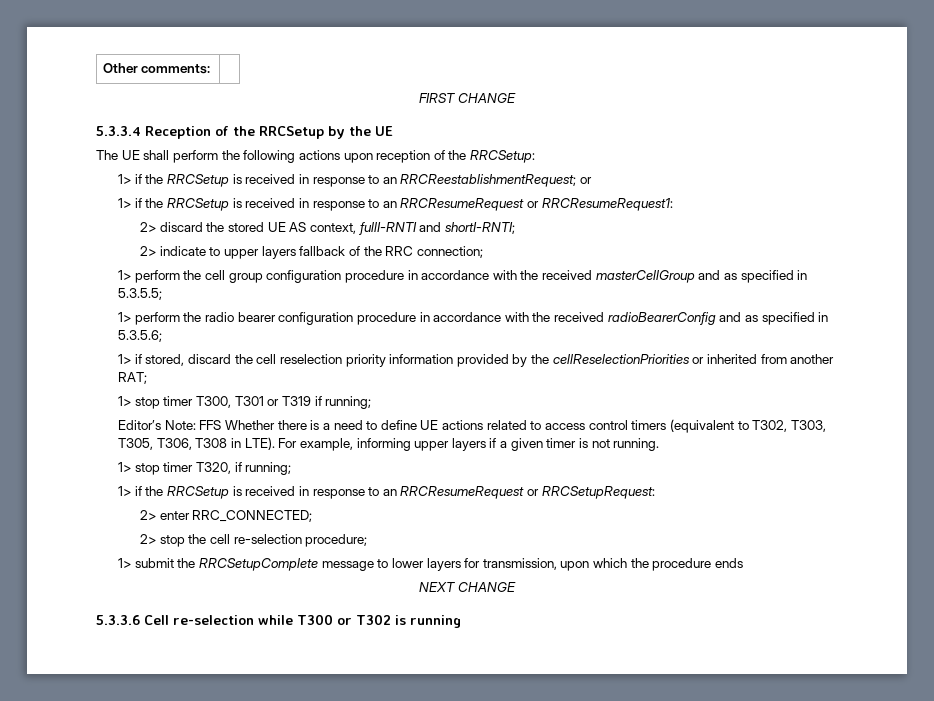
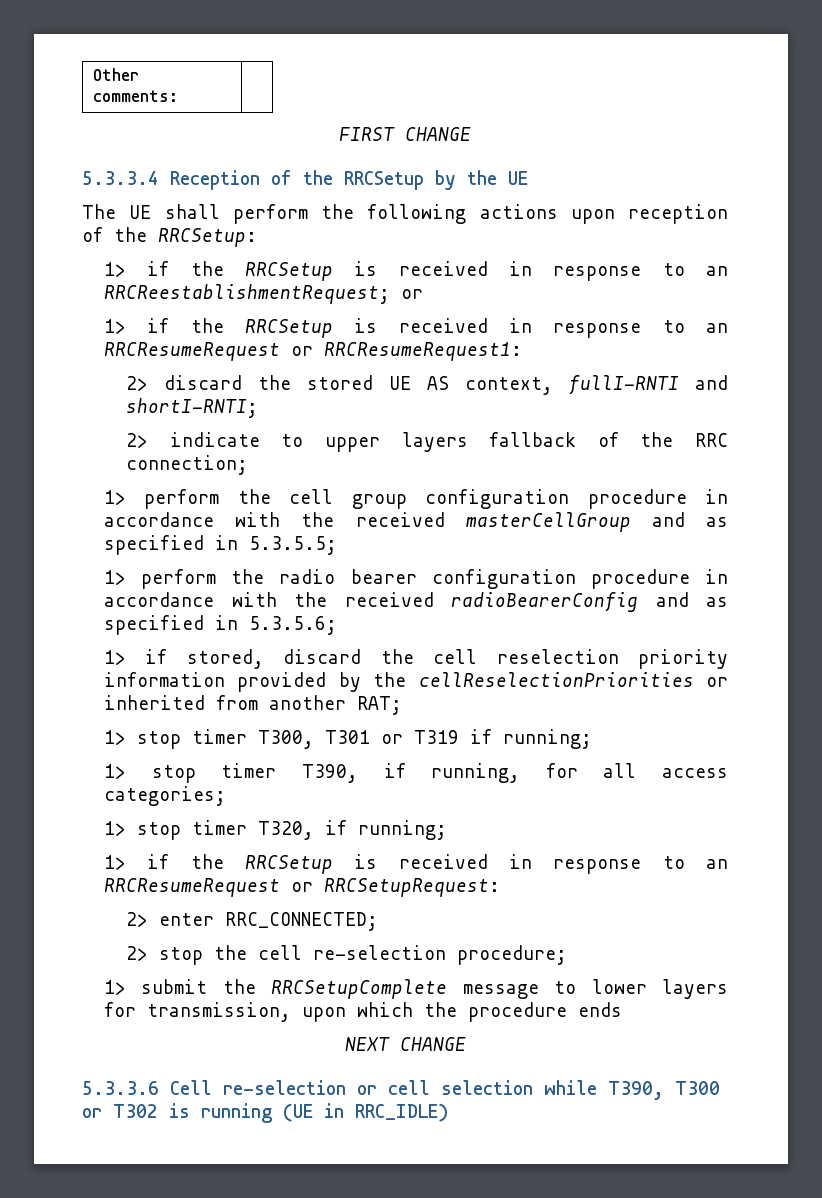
- Editor’s Note: FFS Whether there is a need to define UE actions related to access control timers (equivalent to T302, T303, T305, T306, T308 in LTE). For example, informing upper layers if a given timer is not running.
+ 1> stop timer T390, if running, for all access categories;
- 5.3.3.6 Cell re-selection while T300 or T302 is running
+ 5.3.3.6 Cell re-selection or cell selection while T390, T300 or T302 is running (UE in RRC_IDLE)

